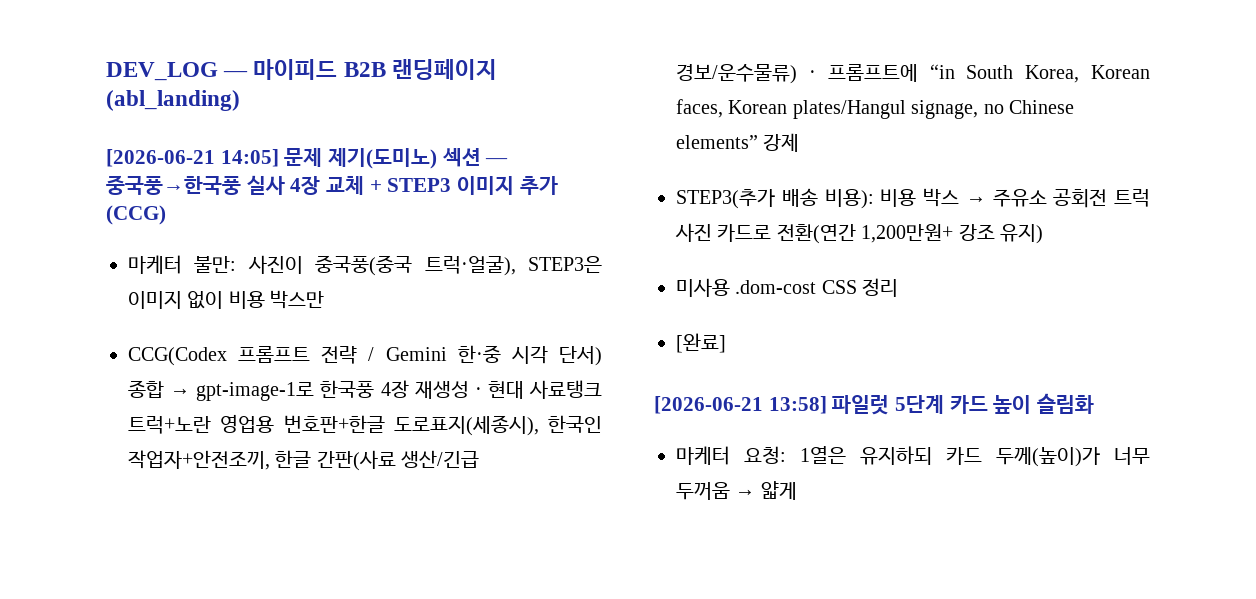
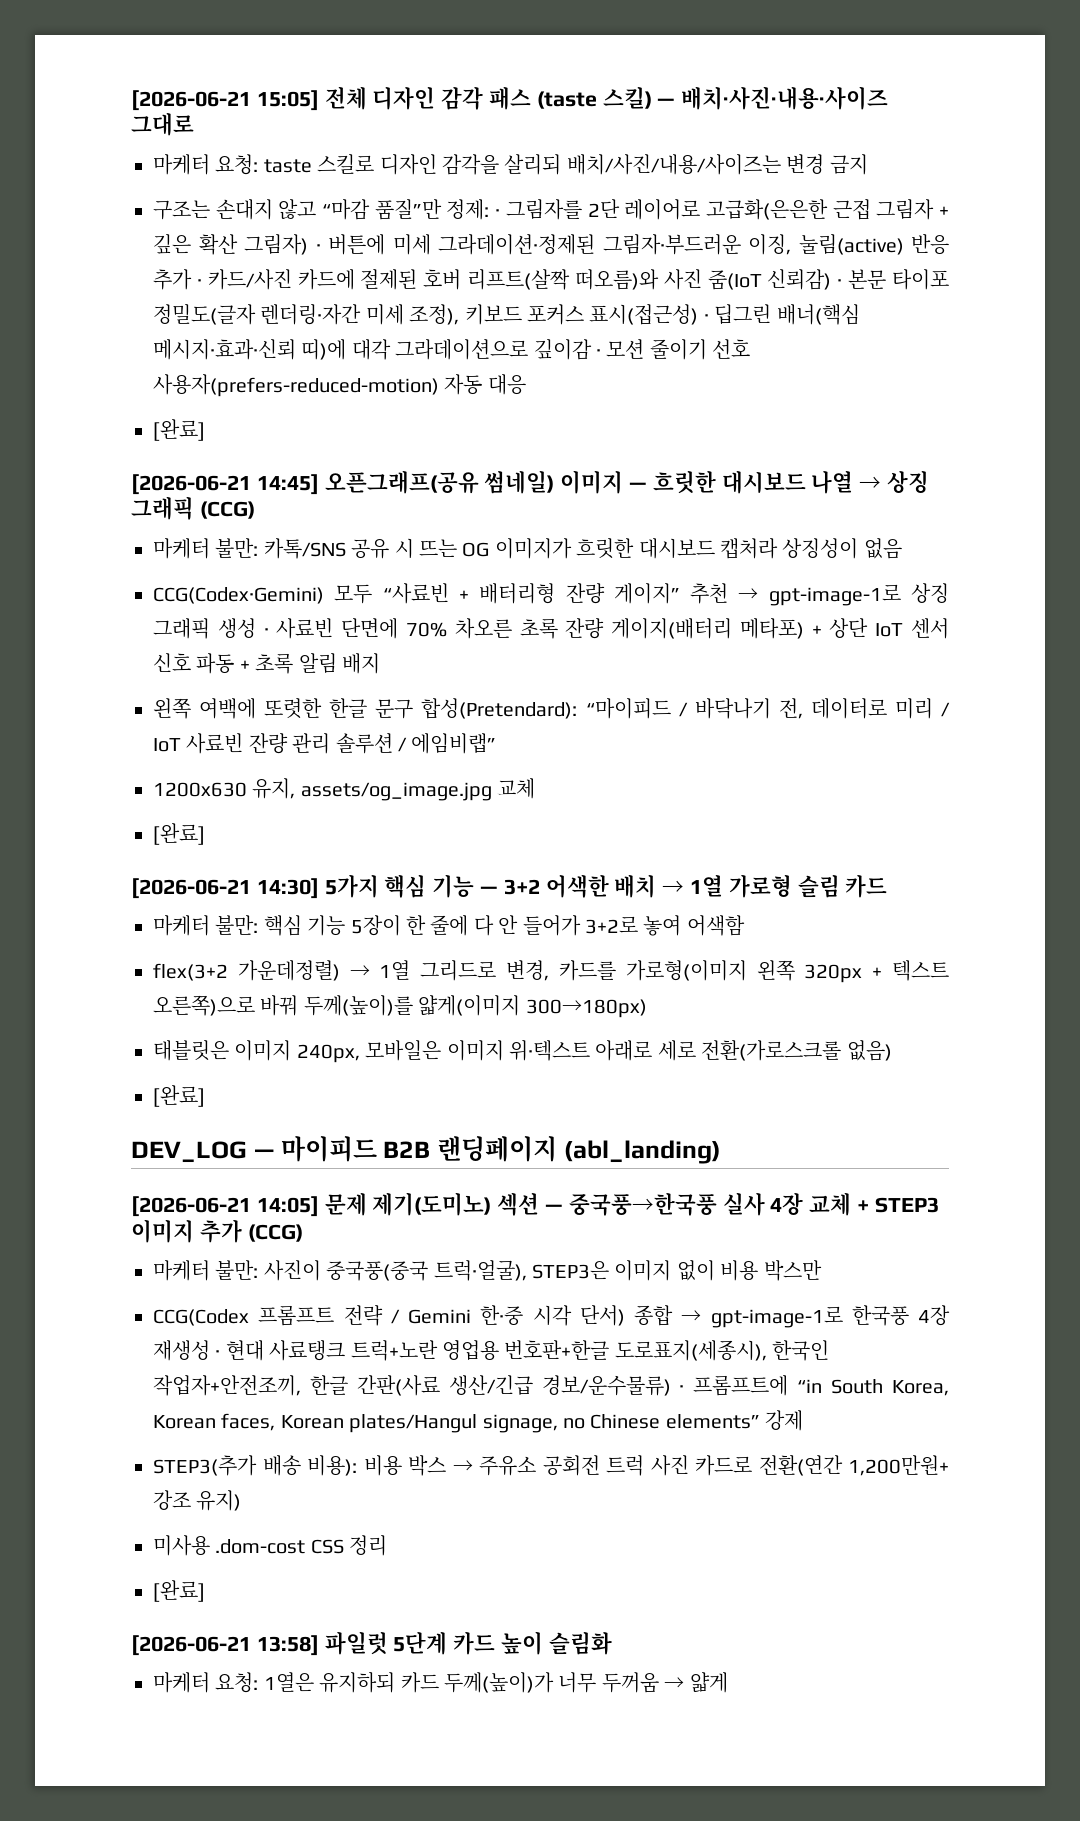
+ [2026-06-21 15:05] 전체 디자인 감각 패스 (taste 스킬) — 배치·사진·내용·사이즈 그대로
+ 마케터 요청: taste 스킬로 디자인 감각을 살리되 배치/사진/내용/사이즈는 변경 금지
+ 구조는 손대지 않고 “마감 품질”만 정제: · 그림자를 2단 레이어로 고급화(은은한 근접 그림자 + 깊은 확산 그림자) · 버튼에 미세 그라데이션·정제된 그림자·부드러운 이징, 눌림(active) 반응 추가 · 카드/사진 카드에 절제된 호버 리프트(살짝 떠오름)와 사진 줌(IoT 신뢰감) · 본문 타이포 정밀도(글자 렌더링·자간 미세 조정), 키보드 포커스 표시(접근성) · 딥그린 배너(핵심 메시지·효과·신뢰 띠)에 대각 그라데이션으로 깊이감 · 모션 줄이기 선호 사용자(prefers-reduced-motion) 자동 대응
+ [완료]
+ [2026-06-21 14:45] 오픈그래프(공유 썸네일) 이미지 — 흐릿한 대시보드 나열 → 상징 그래픽 (CCG)
+ 마케터 불만: 카톡/SNS 공유 시 뜨는 OG 이미지가 흐릿한 대시보드 캡처라 상징성이 없음
+ CCG(Codex·Gemini) 모두 “사료빈 + 배터리형 잔량 게이지” 추천 → gpt-image-1로 상징 그래픽 생성 · 사료빈 단면에 70% 차오른 초록 잔량 게이지(배터리 메타포) + 상단 IoT 센서 신호 파동 + 초록 알림 배지
+ 왼쪽 여백에 또렷한 한글 문구 합성(Pretendard): “마이피드 / 바닥나기 전, 데이터로 미리 / IoT 사료빈 잔량 관리 솔루션 / 에임비랩”
+ 1200x630 유지, assets/og_image.jpg 교체
+ [완료]
+ [2026-06-21 14:30] 5가지 핵심 기능 — 3+2 어색한 배치 → 1열 가로형 슬림 카드
+ 마케터 불만: 핵심 기능 5장이 한 줄에 다 안 들어가 3+2로 놓여 어색함
+ flex(3+2 가운데정렬) → 1열 그리드로 변경, 카드를 가로형(이미지 왼쪽 320px + 텍스트 오른쪽)으로 바꿔 두께(높이)를 얇게(이미지 300→180px)
+ 태블릿은 이미지 240px, 모바일은 이미지 위·텍스트 아래로 세로 전환(가로스크롤 없음)
+ [완료]

